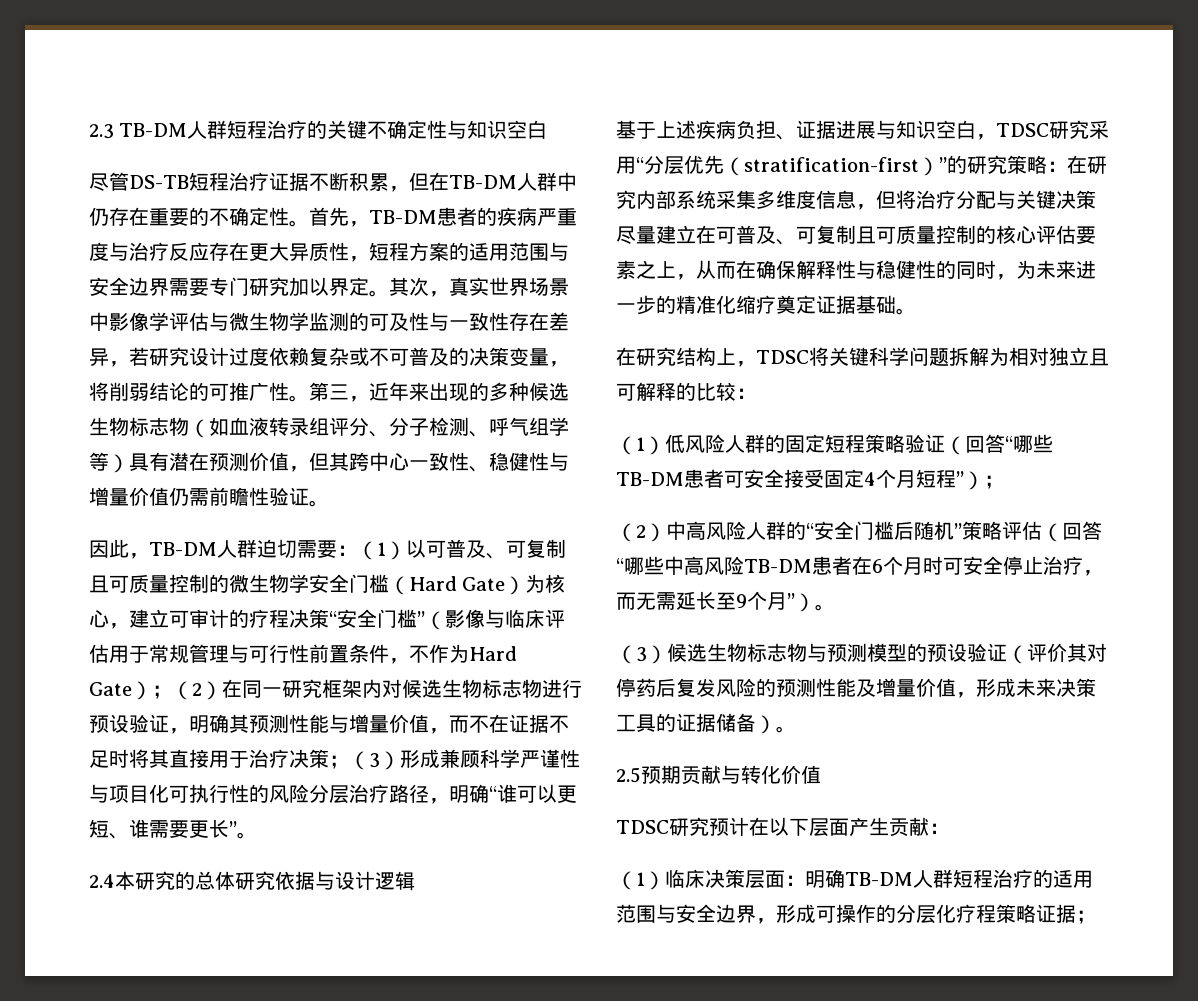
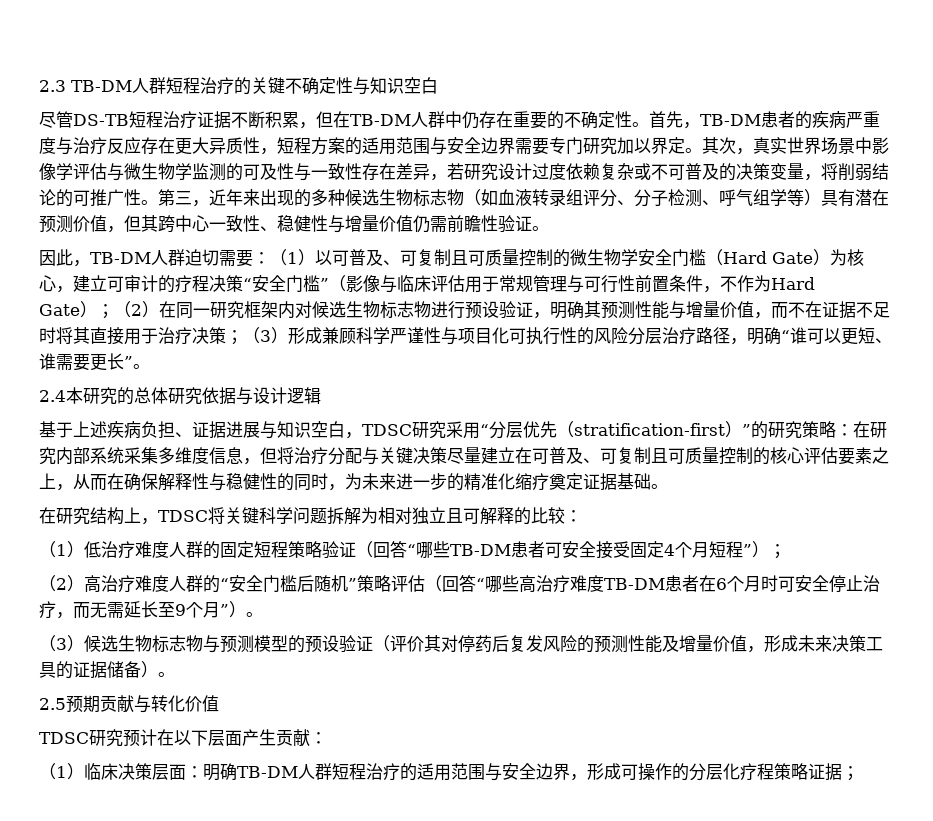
- （1）低风险人群的固定短程策略验证（回答“哪些TB-DM患者可安全接受固定4个月短程”）；
+ （1）低治疗难度人群的固定短程策略验证（回答“哪些TB-DM患者可安全接受固定4个月短程”）；
- （2）中高风险人群的“安全门槛后随机”策略评估（回答“哪些中高风险TB-DM患者在6个月时可安全停止治疗，而无需延长至9个月”）。
+ （2）高治疗难度人群的“安全门槛后随机”策略评估（回答“哪些高治疗难度TB-DM患者在6个月时可安全停止治疗，而无需延长至9个月”）。

